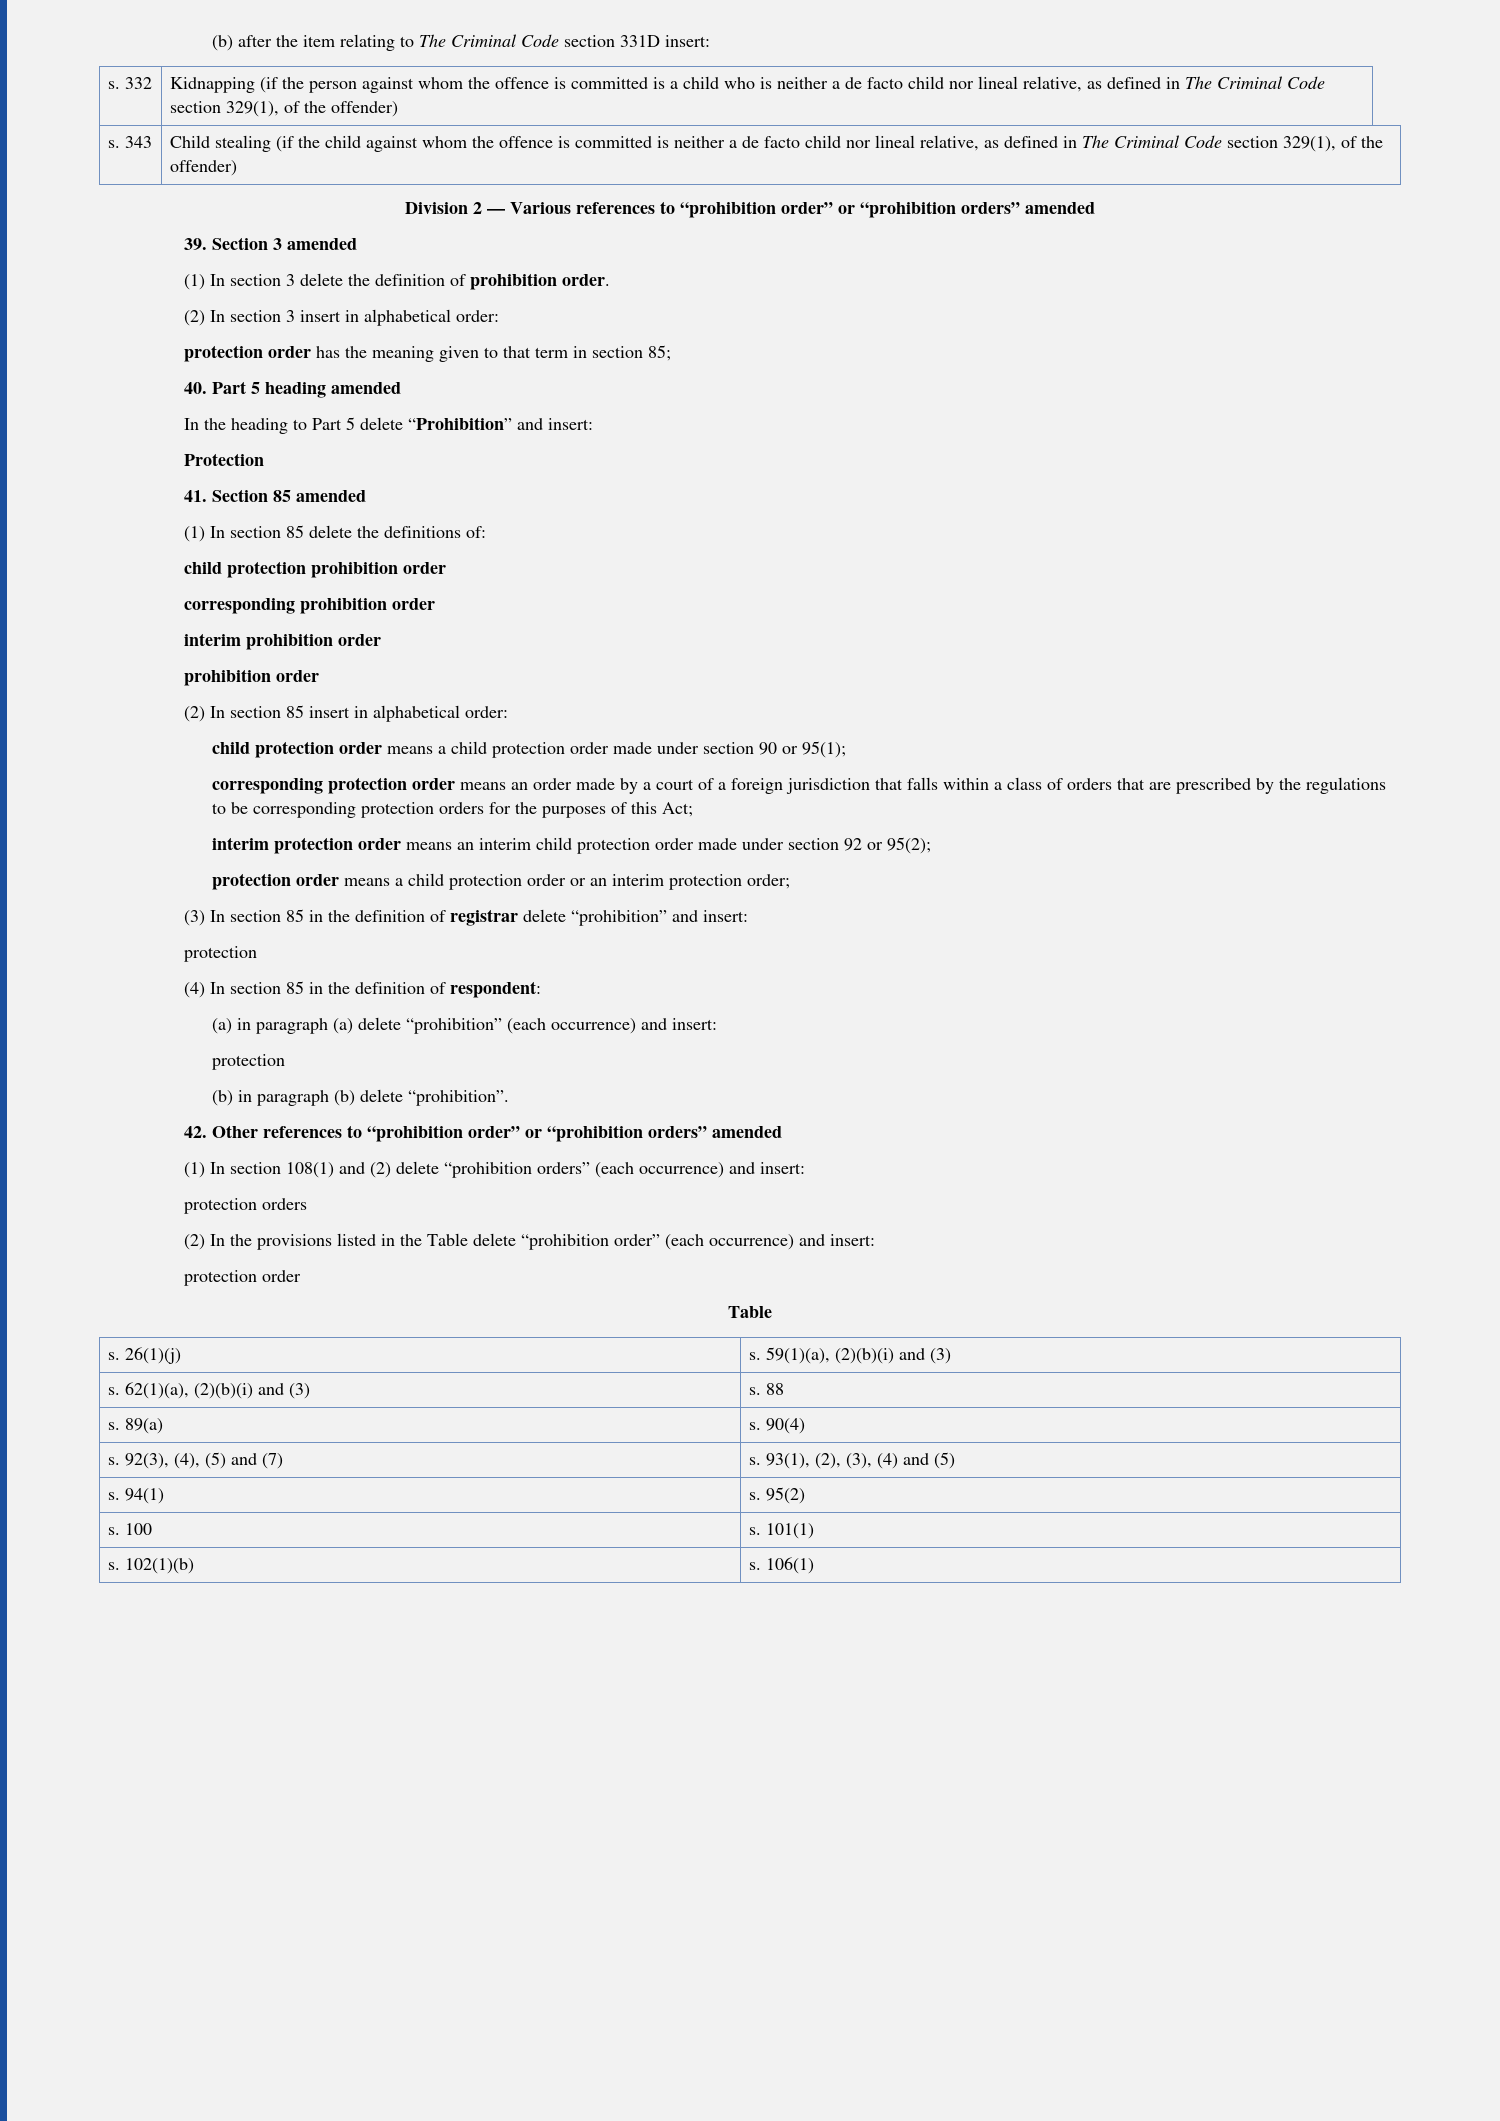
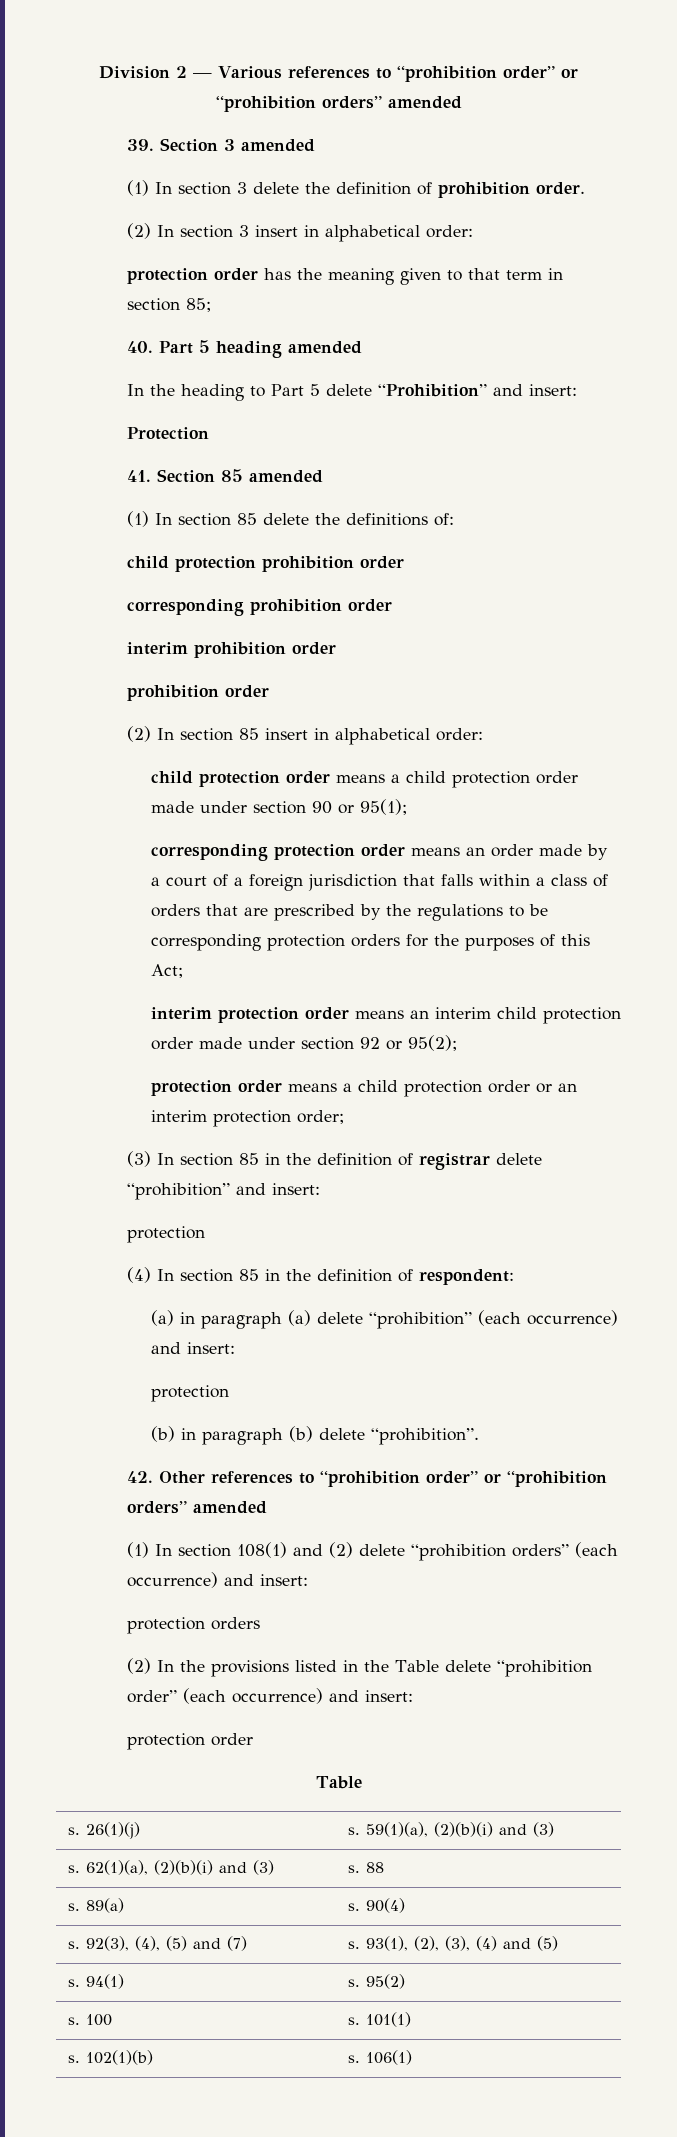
- (b) after the item relating to The Criminal Code section 331D insert:
- s. 332 | Kidnapping (if the person against whom the offence is committed is a child who is neither a de facto child nor lineal relative, as defined in The Criminal Code section 329(1), of the offender)
- s. 343 | Child stealing (if the child against whom the offence is committed is neither a de facto child nor lineal relative, as defined in The Criminal Code section 329(1), of the offender)

